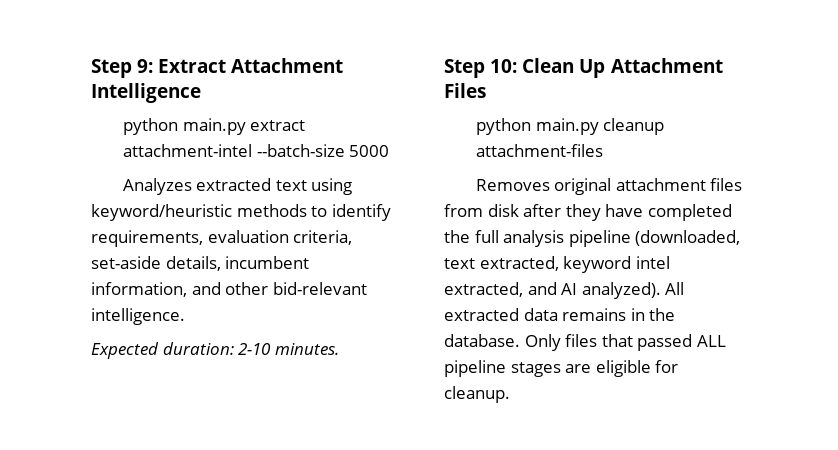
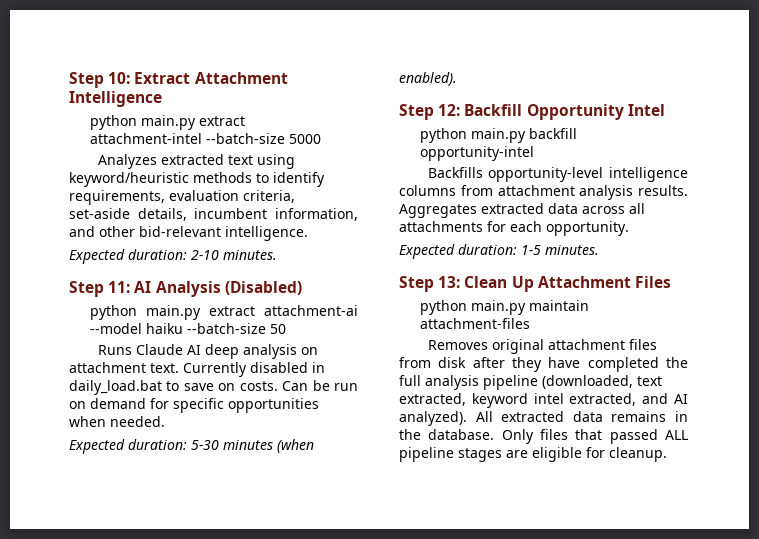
- Step 9: Extract Attachment Intelligence
+ Step 10: Extract Attachment Intelligence
- Step 10: Clean Up Attachment Files
+ Step 11: AI Analysis (Disabled)
+ python main.py extract attachment-ai --model haiku --batch-size 50
+ Runs Claude AI deep analysis on attachment text. Currently disabled in daily_load.bat to save on costs. Can be run on demand for specific opportunities when needed.
+ Expected duration: 5-30 minutes (when enabled).
+ Step 12: Backfill Opportunity Intel
+ python main.py backfill opportunity-intel
+ Backfills opportunity-level intelligence columns from attachment analysis results. Aggregates extracted data across all attachments for each opportunity.
+ Expected duration: 1-5 minutes.
+ Step 13: Clean Up Attachment Files
- python main.py cleanup attachment-files
+ python main.py maintain attachment-files

